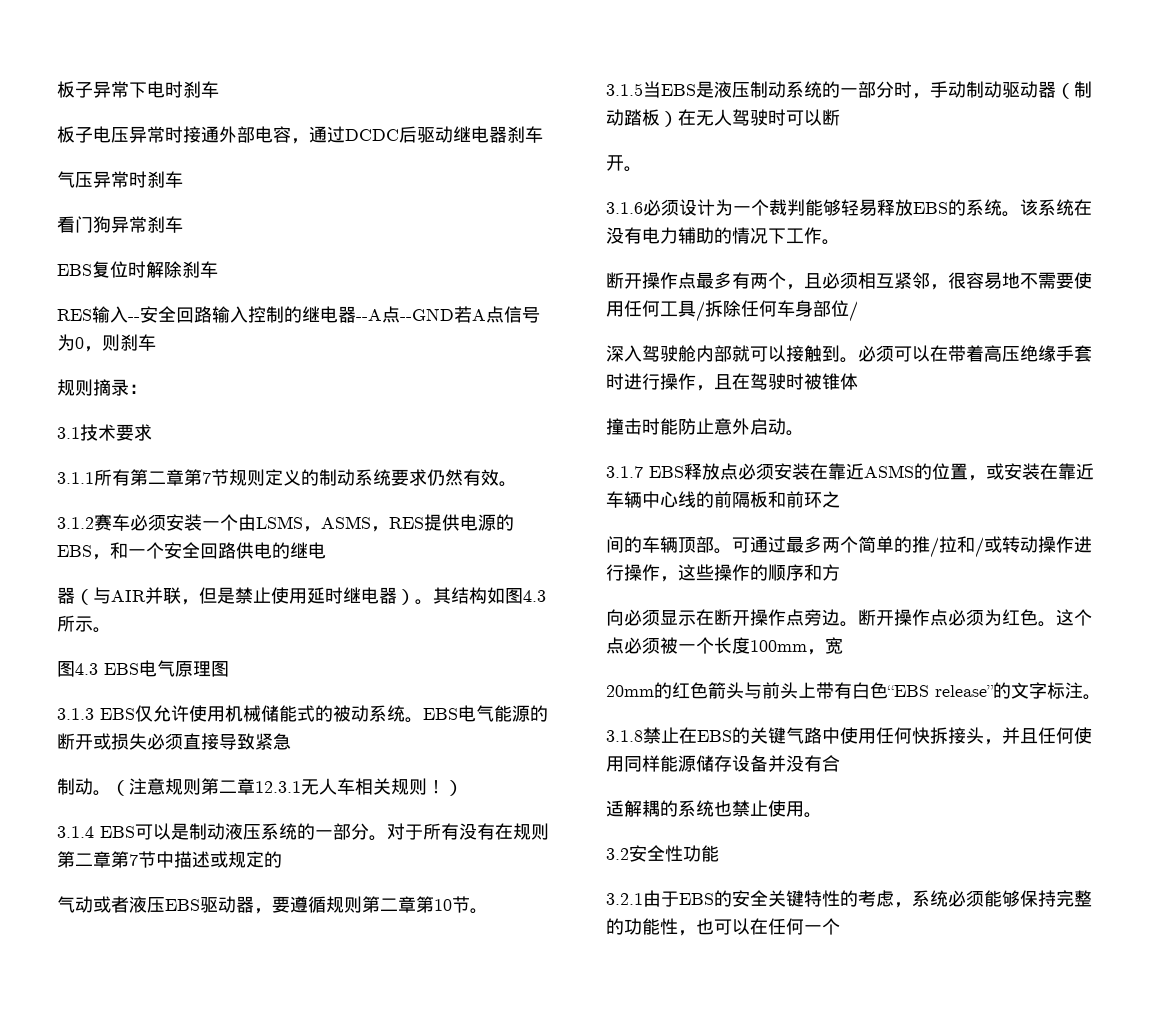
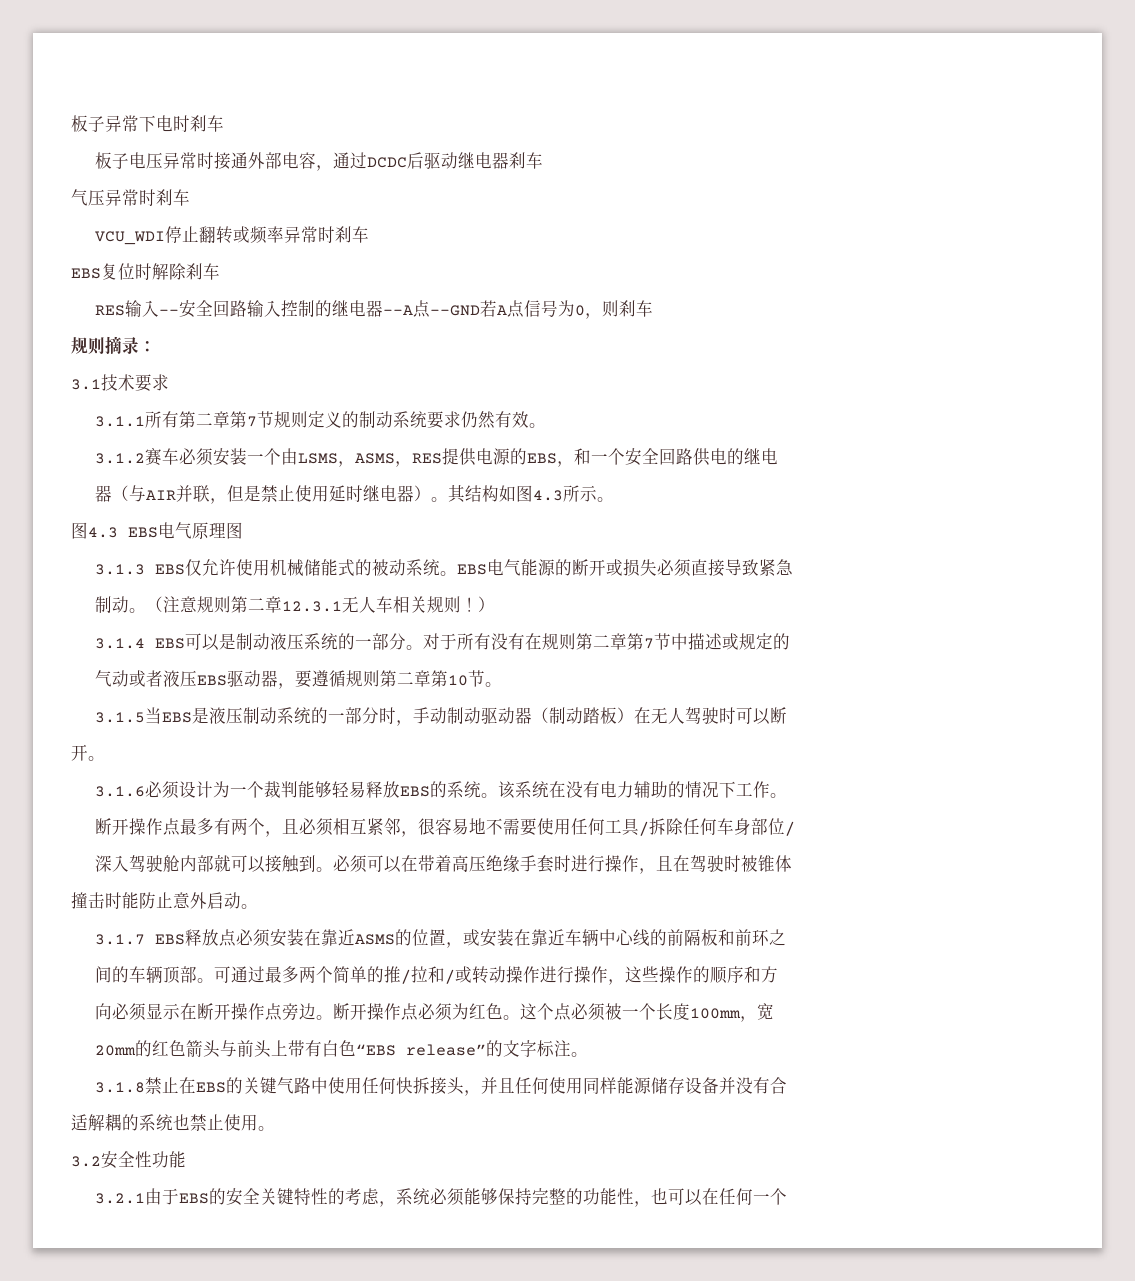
- 看门狗异常刹车
+ VCU_WDI停止翻转或频率异常时刹车

